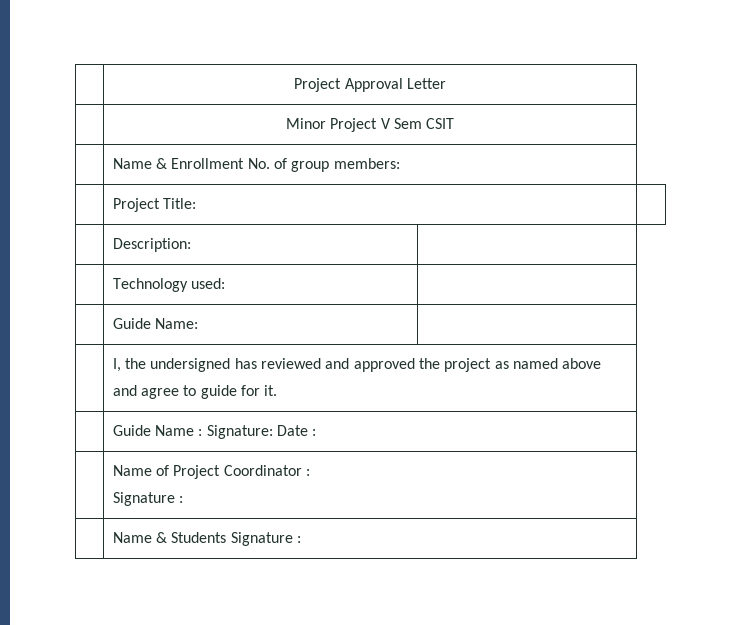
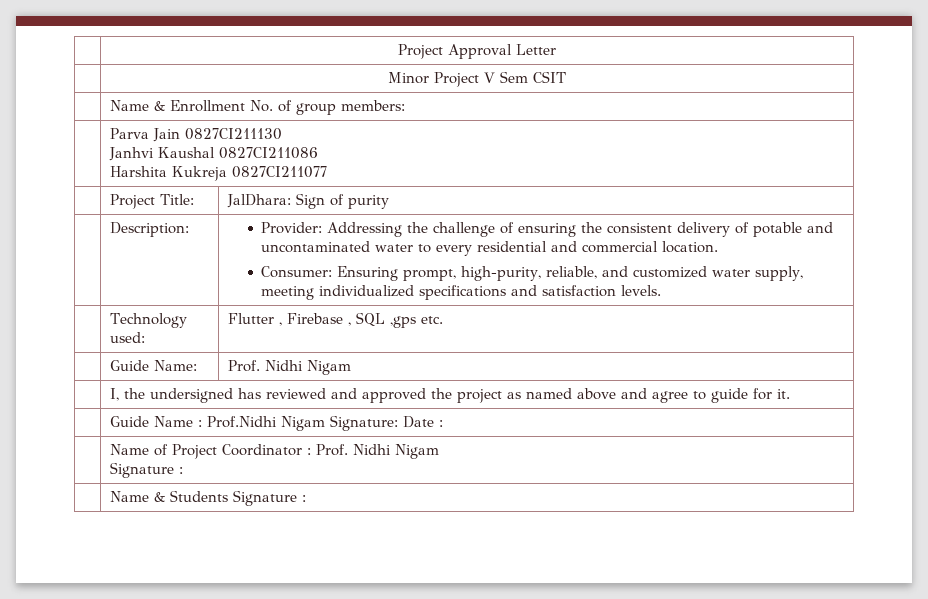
- | Project Title: |
- | Description: |
- | Technology used: |
+ | Parva Jain 0827CI211130
+ Janhvi Kaushal 0827CI211086
+ Harshita Kukreja 0827CI211077
+ | Project Title: | JalDhara: Sign of purity
+ | Description: | Provider: Addressing the challenge of ensuring the consistent delivery of potable and uncontaminated water to every residential and commercial location.
+ Consumer: Ensuring prompt, high-purity, reliable, and customized water supply, meeting individualized specifications and satisfaction levels.
+ | Technology used: | Flutter , Firebase , SQL ,gps etc.
- | Guide Name: |
+ | Guide Name: | Prof. Nidhi Nigam
- | Guide Name : Signature: Date :
+ | Guide Name : Prof.Nidhi Nigam Signature: Date :
- | Name of Project Coordinator :
+ | Name of Project Coordinator : Prof. Nidhi Nigam

